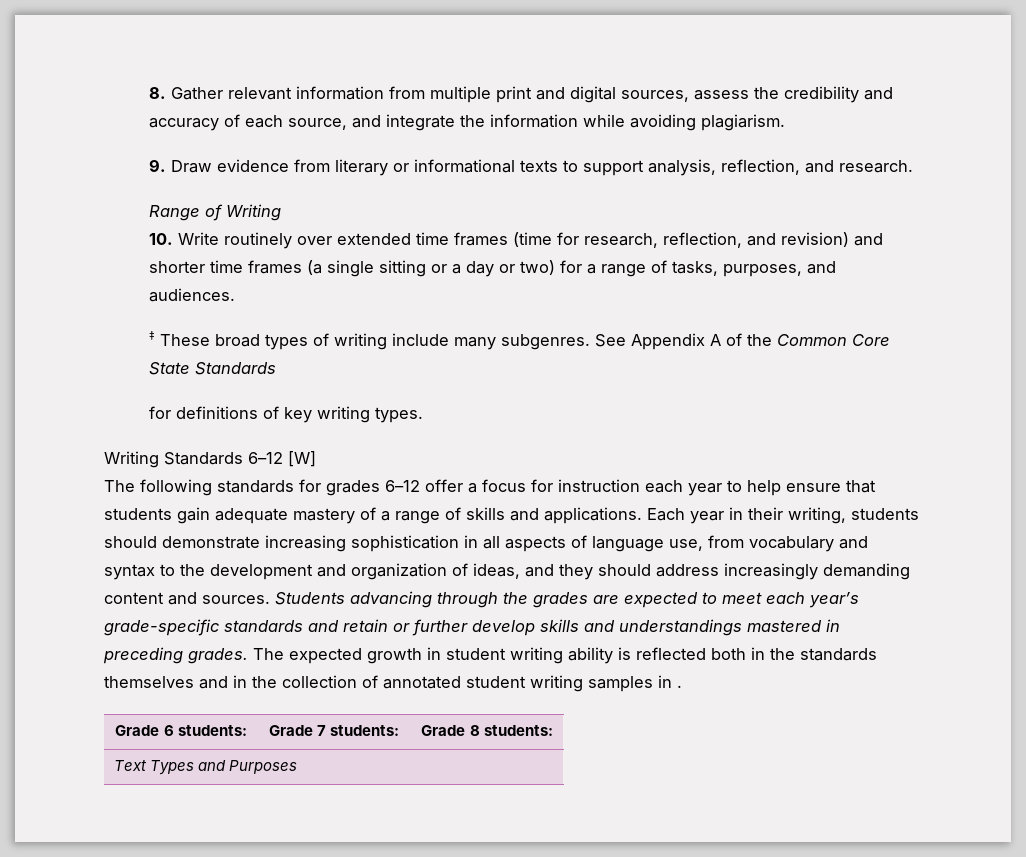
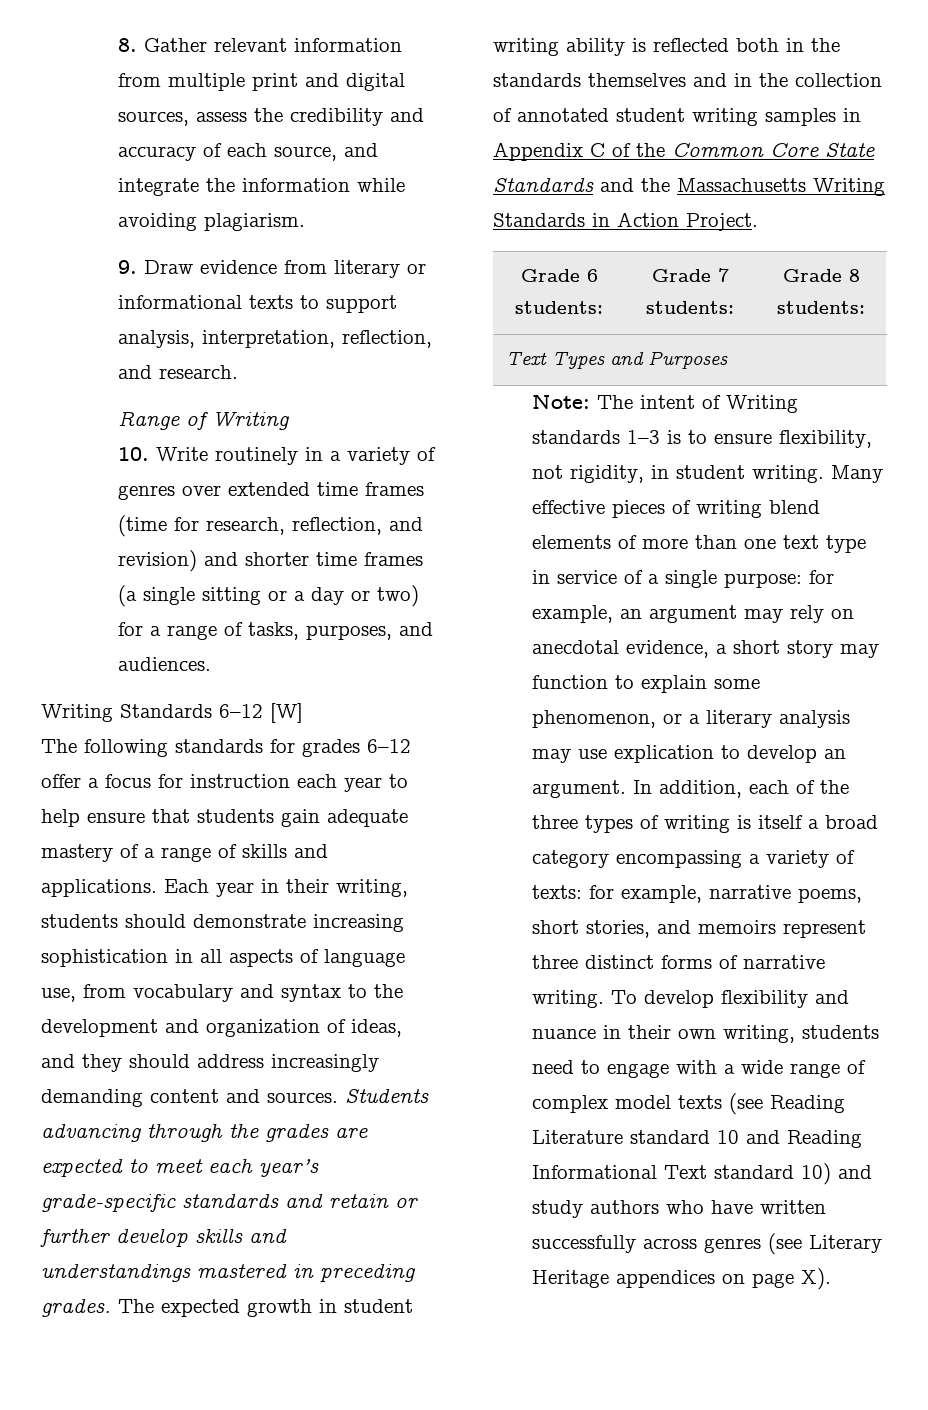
- 9. Draw evidence from literary or informational texts to support analysis, reflection, and research.
+ 9. Draw evidence from literary or informational texts to support analysis, interpretation, reflection, and research.
- 10. Write routinely over extended time frames (time for research, reflection, and revision) and shorter time frames (a single sitting or a day or two) for a range of tasks, purposes, and audiences.
+ 10. Write routinely in a variety of genres over extended time frames (time for research, reflection, and revision) and shorter time frames (a single sitting or a day or two) for a range of tasks, purposes, and audiences.
- ‡ These broad types of writing include many subgenres. See Appendix A of the Common Core State Standards
- for definitions of key writing types.
- The expected growth in student writing ability is reflected both in the standards themselves and in the collection of annotated student writing samples in .
+ The expected growth in student writing ability is reflected both in the standards themselves and in the collection of annotated student writing samples in Appendix C of the Common Core State Standards and the Massachusetts Writing Standards in Action Project.
+ Note: The intent of Writing standards 1–3 is to ensure flexibility, not rigidity, in student writing. Many effective pieces of writing blend elements of more than one text type in service of a single purpose: for example, an argument may rely on anecdotal evidence, a short story may function to explain some phenomenon, or a literary analysis may use explication to develop an argument. In addition, each of the three types of writing is itself a broad category encompassing a variety of texts: for example, narrative poems, short stories, and memoirs represent three distinct forms of narrative writing. To develop flexibility and nuance in their own writing, students need to engage with a wide range of complex model texts (see Reading Literature standard 10 and Reading Informational Text standard 10) and study authors who have written successfully across genres (see Literary Heritage appendices on page X).

